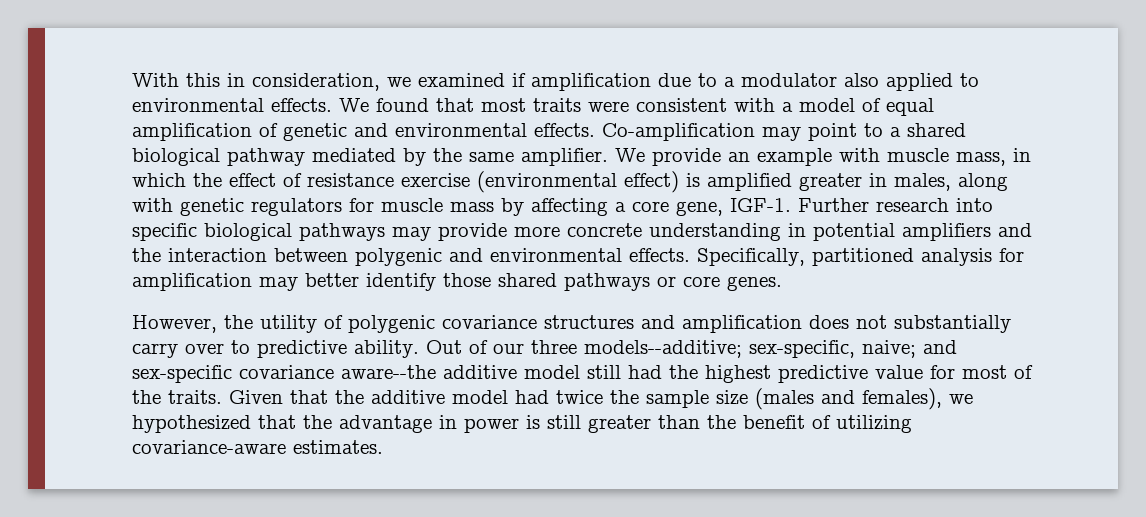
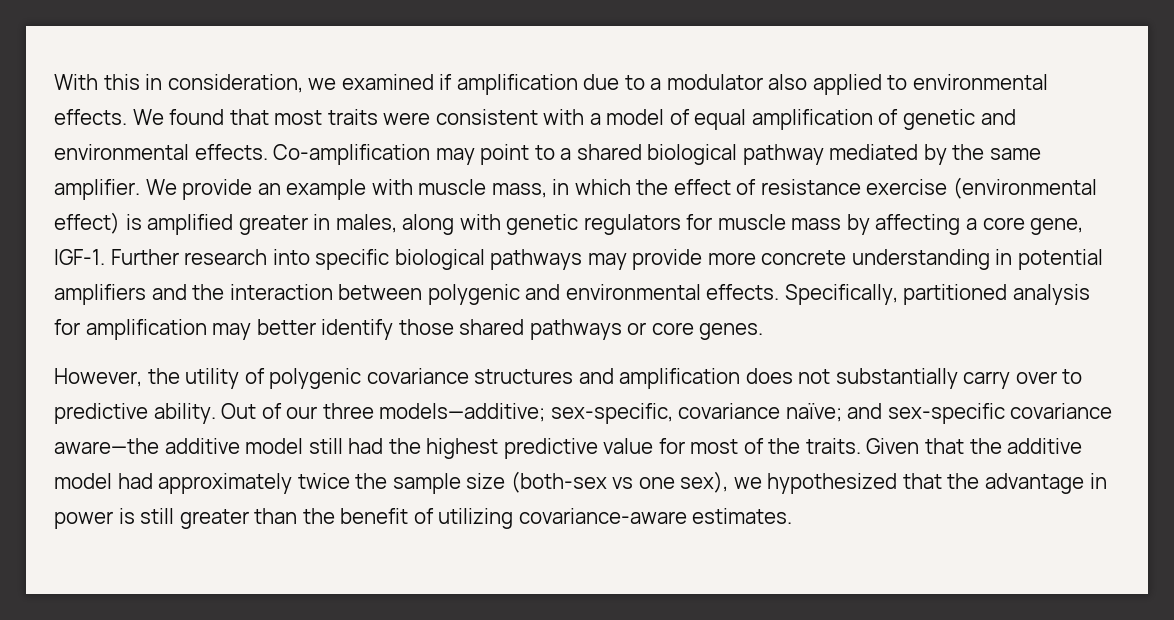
- Out of our three models--additive; sex-specific, naive; and sex-specific covariance aware--the additive model still had the highest predictive value for most of the traits.
+ Out of our three models—additive; sex-specific, covariance naïve; and sex-specific covariance aware—the additive model still had the highest predictive value for most of the traits.
- Given that the additive model had twice the sample size (males and females), we hypothesized that the advantage in power is still greater than the benefit of utilizing covariance-aware estimates.
+ Given that the additive model had approximately twice the sample size (both-sex vs one sex), we hypothesized that the advantage in power is still greater than the benefit of utilizing covariance-aware estimates.

